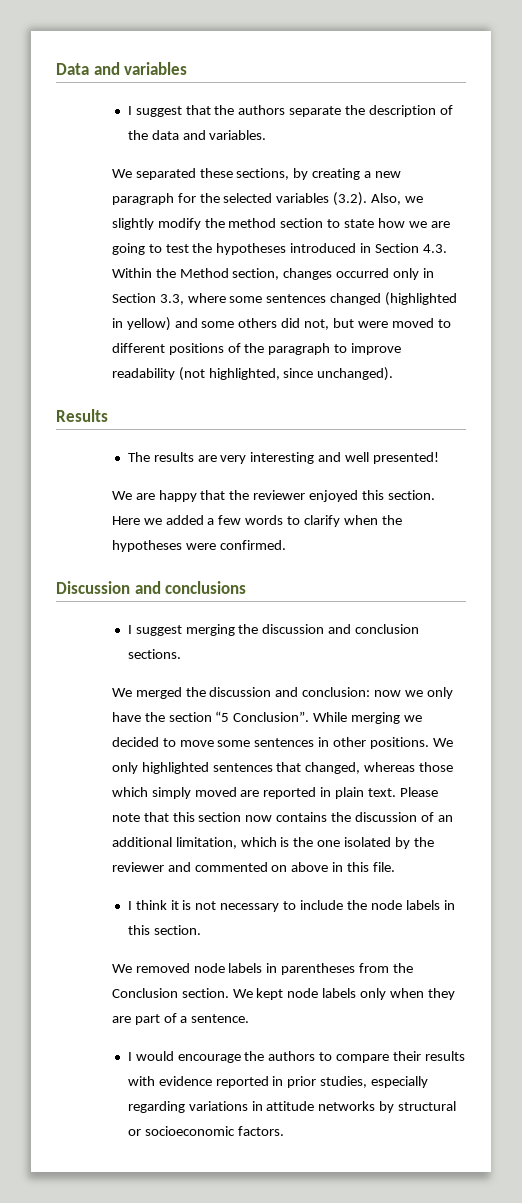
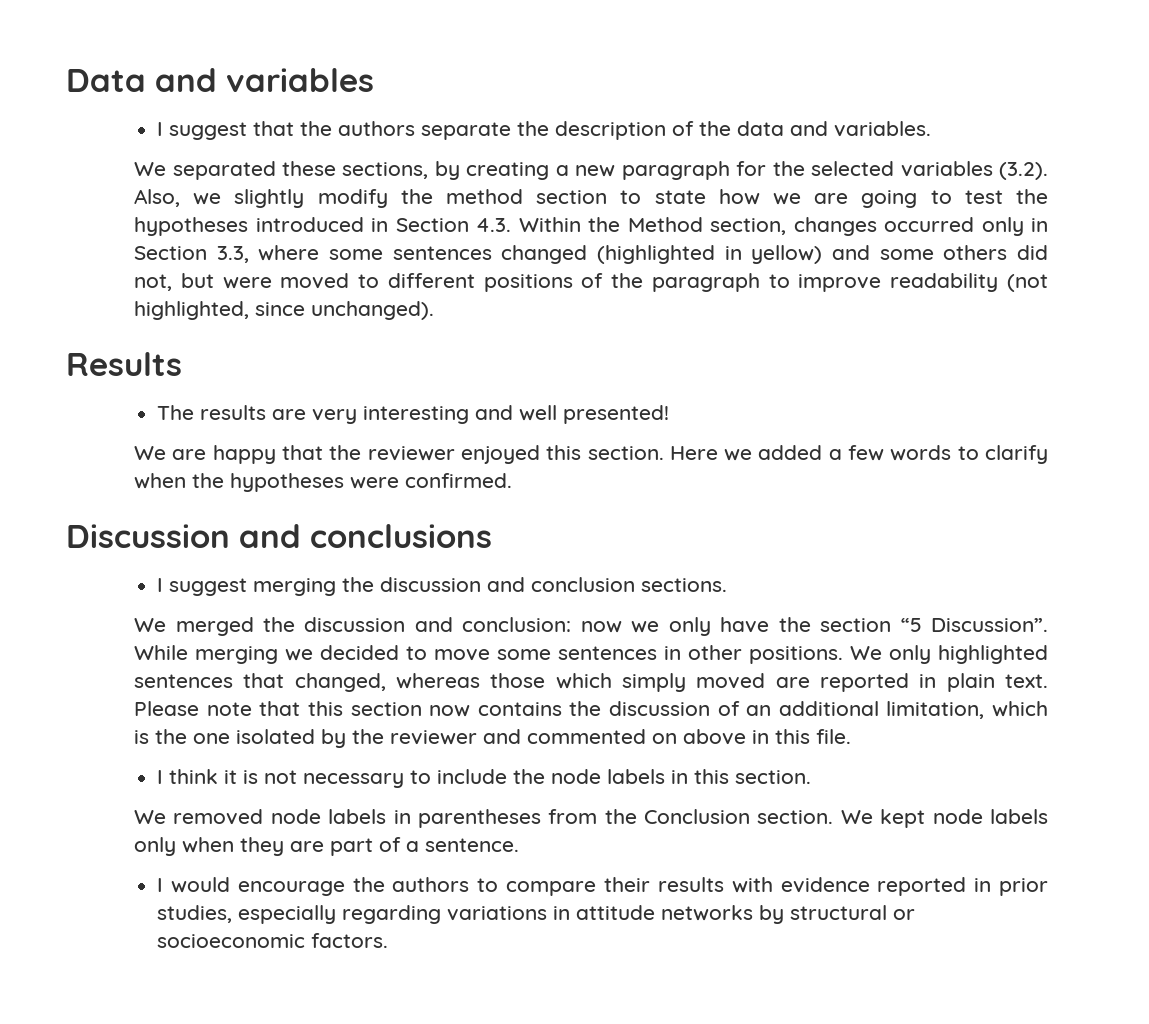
- We merged the discussion and conclusion: now we only have the section “5 Conclusion”.
+ We merged the discussion and conclusion: now we only have the section “5 Discussion”.

